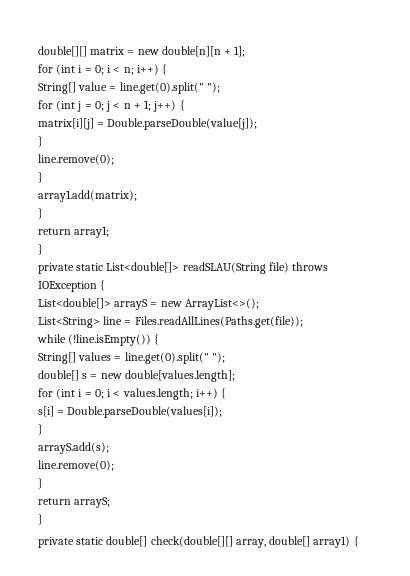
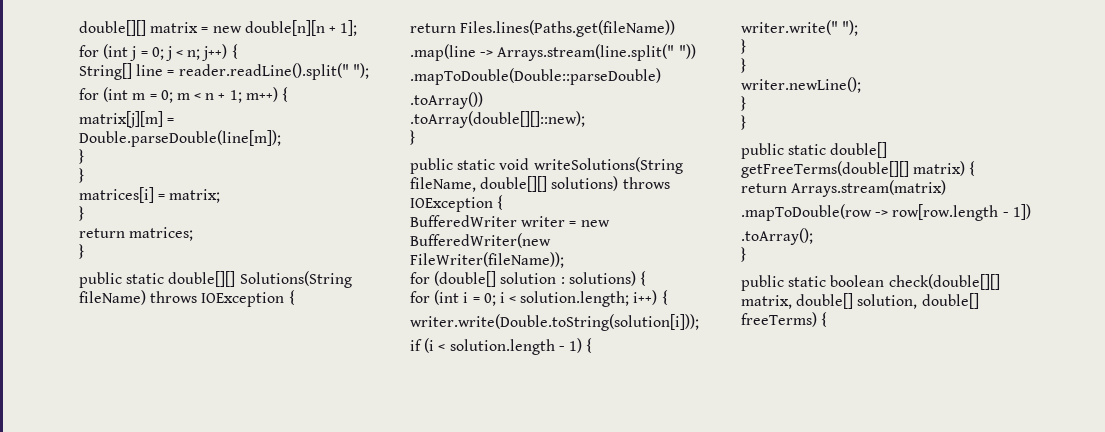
- for (int i = 0; i < n; i++) {
- String[] value = line.get(0).split(" ");
- for (int j = 0; j < n + 1; j++) {
- matrix[i][j] = Double.parseDouble(value[j]);
+ for (int j = 0; j < n; j++) {
+ String[] line = reader.readLine().split(" ");
+ for (int m = 0; m < n + 1; m++) {
+ matrix[j][m] = Double.parseDouble(line[m]);
  }
- line.remove(0);
  }
- array1.add(matrix);
+ matrices[i] = matrix;
  }
- return array1;
+ return matrices;
  }
- private static List<double[]> readSLAU(String file) throws IOException {
- List<double[]> arrayS = new ArrayList<>();
- List<String> line = Files.readAllLines(Paths.get(file));
- while (!line.isEmpty()) {
- String[] values = line.get(0).split(" ");
- double[] s = new double[values.length];
- for (int i = 0; i < values.length; i++) {
- s[i] = Double.parseDouble(values[i]);
+ public static double[][] Solutions(String fileName) throws IOException {
+ return Files.lines(Paths.get(fileName))
+ .map(line -> Arrays.stream(line.split(" "))
+ .mapToDouble(Double::parseDouble)
+ .toArray())
+ .toArray(double[][]::new);
  }
- arrayS.add(s);
- line.remove(0);
+ public static void writeSolutions(String fileName, double[][] solutions) throws IOException {
+ BufferedWriter writer = new BufferedWriter(new FileWriter(fileName));
+ for (double[] solution : solutions) {
+ for (int i = 0; i < solution.length; i++) {
+ writer.write(Double.toString(solution[i]));
+ if (i < solution.length - 1) {
+ writer.write(" ");
  }
- return arrayS;
  }
- private static double[] check(double[][] array, double[] array1) {
+ writer.newLine();
+ }
+ }
+ public static double[] getFreeTerms(double[][] matrix) {
+ return Arrays.stream(matrix)
+ .mapToDouble(row -> row[row.length - 1])
+ .toArray();
+ }
+ public static boolean check(double[][] matrix, double[] solution, double[] freeTerms) {

